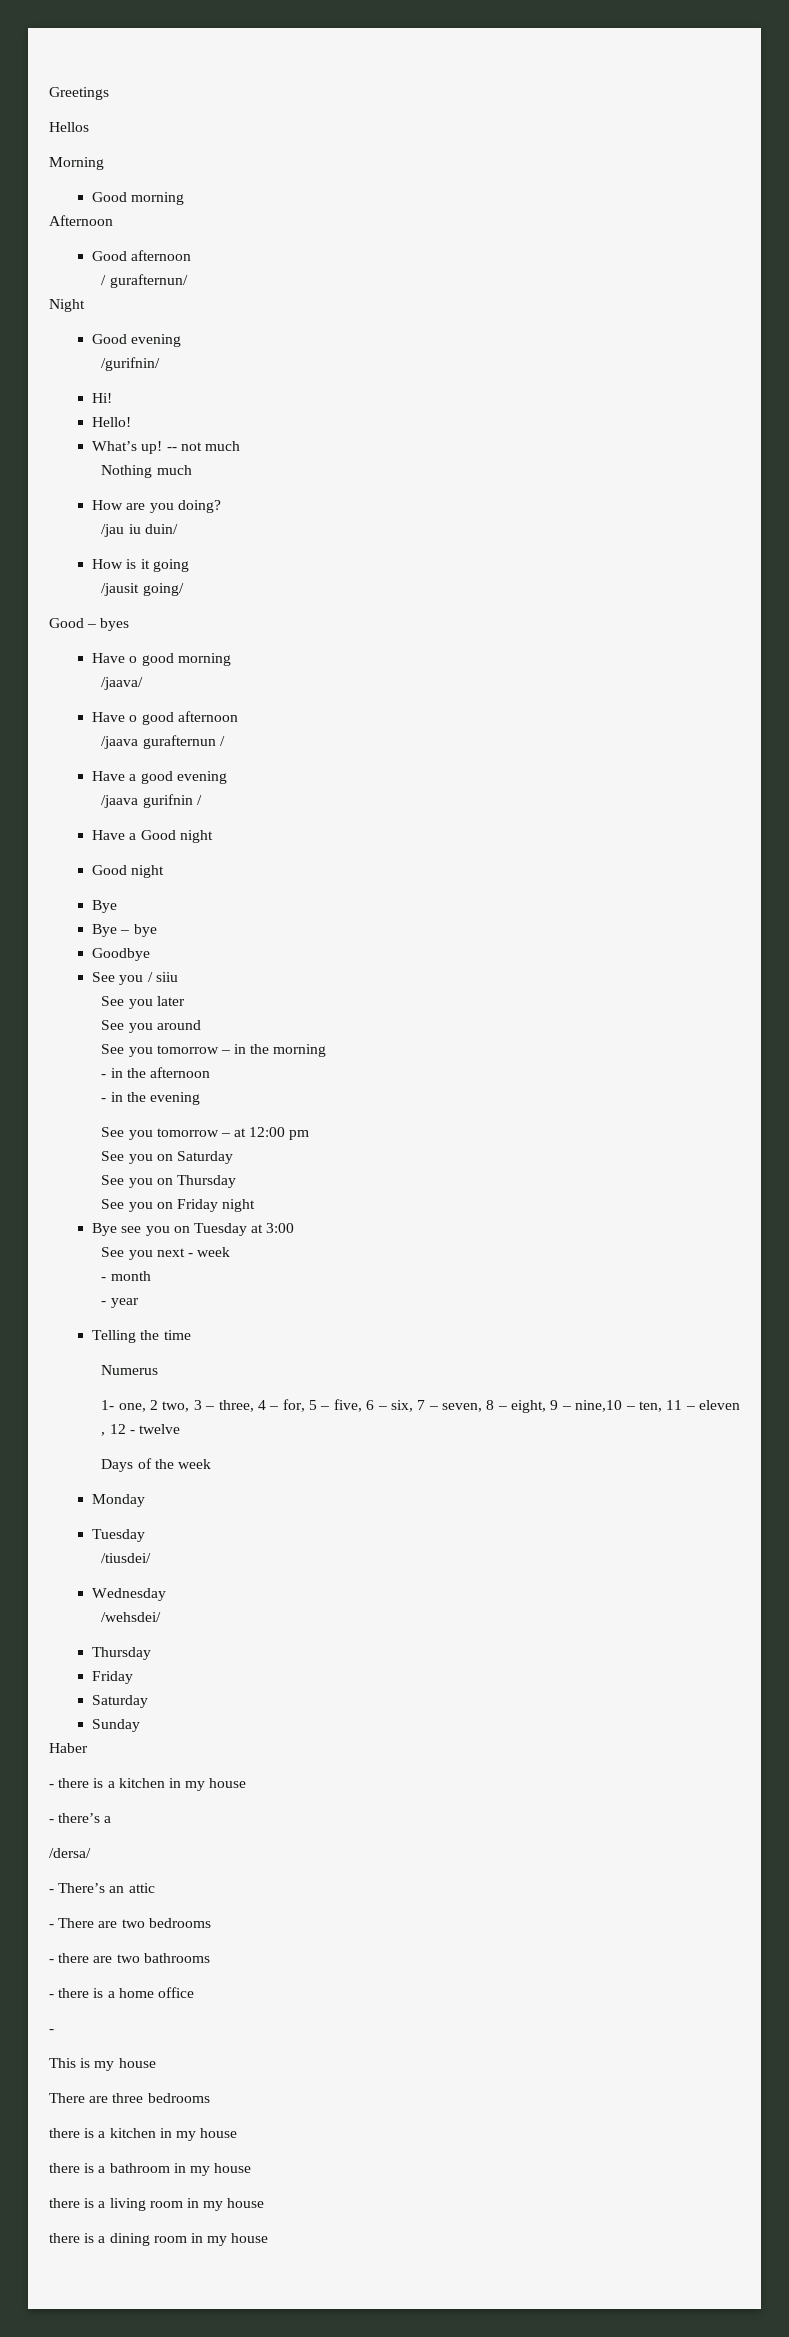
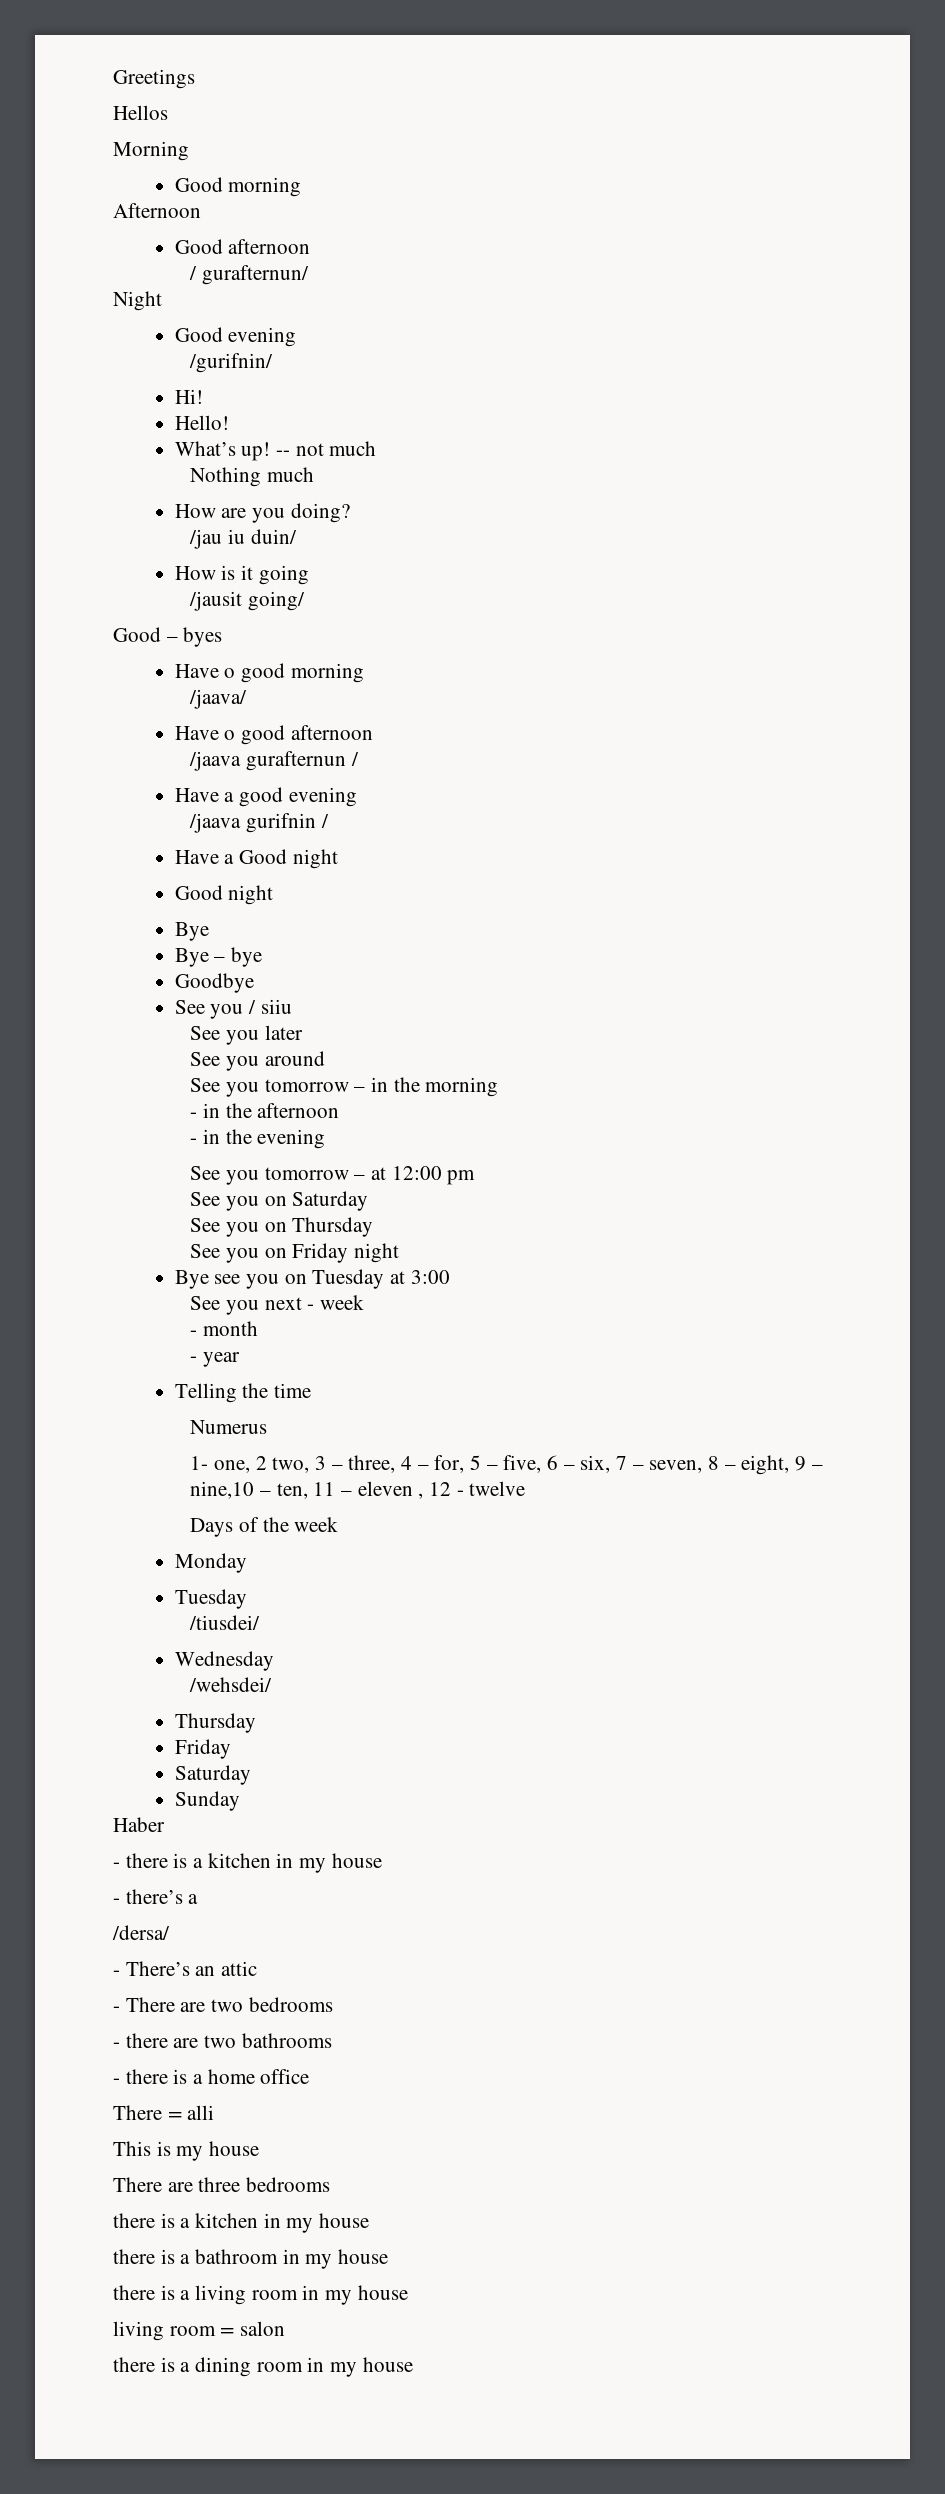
  - there is a home office
- -
+ There = alli
+ living room = salon

